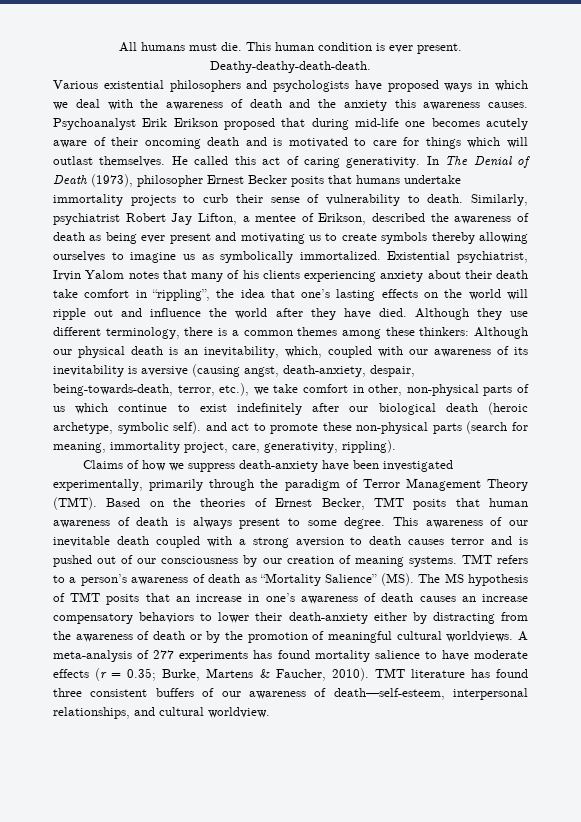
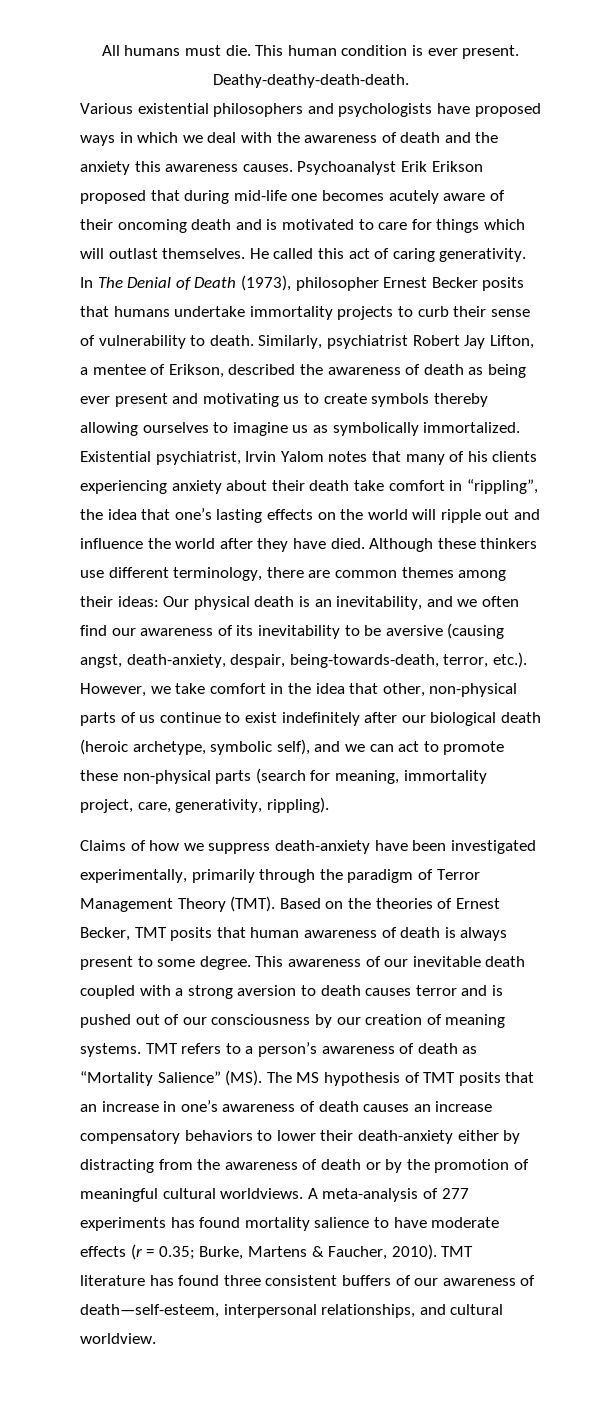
- Although they use different terminology, there is a common themes among these thinkers: Although our physical death is an inevitability, which, coupled with our awareness of its inevitability is aversive (causing angst, death-anxiety, despair, being-towards-death, terror, etc.), we take comfort in other, non-physical parts of us which continue to exist indefinitely after our biological death (heroic archetype, symbolic self). and act to promote these non-physical parts (search for meaning, immortality project, care, generativity, rippling).
+ Although these thinkers use different terminology, there are common themes among their ideas: Our physical death is an inevitability, and we often find our awareness of its inevitability to be aversive (causing angst, death-anxiety, despair, being-towards-death, terror, etc.). However, we take comfort in the idea that other, non-physical parts of us continue to exist indefinitely after our biological death (heroic archetype, symbolic self), and we can act to promote these non-physical parts (search for meaning, immortality project, care, generativity, rippling).

